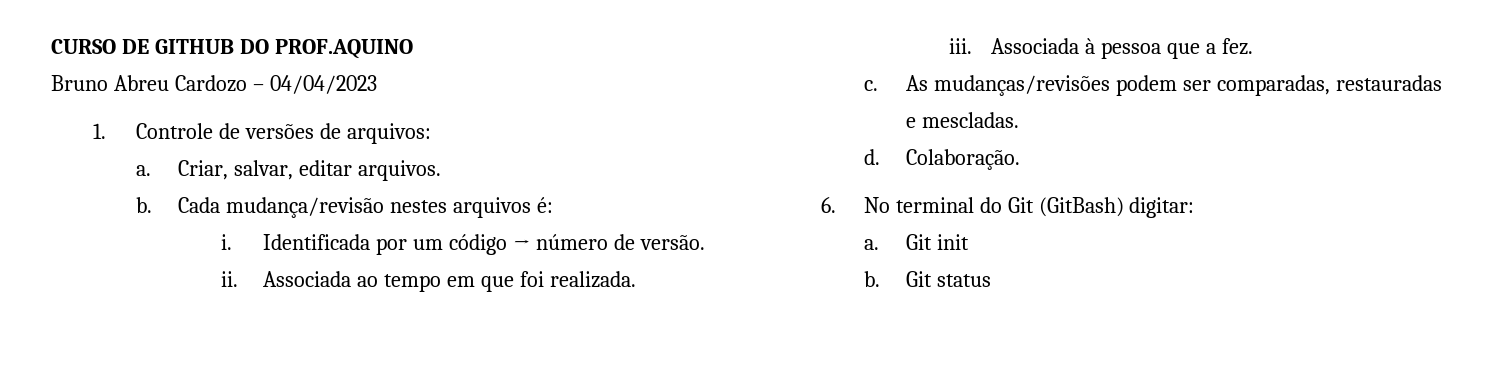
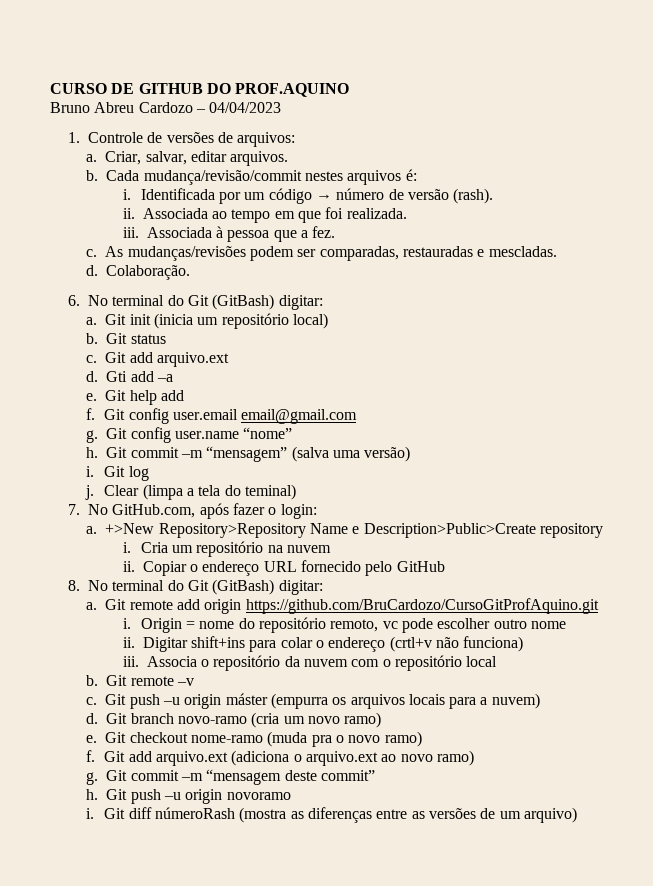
- Cada mudança/revisão nestes arquivos é:
+ Cada mudança/revisão/commit nestes arquivos é:
- Identificada por um código → número de versão.
+ Identificada por um código → número de versão (rash).
- Git init
+ Git init (inicia um repositório local)
+ c. Git add arquivo.ext
+ d. Gti add –a
+ e. Git help add
+ f. Git config user.email email@gmail.com
+ g. Git config user.name “nome”
+ h. Git commit –m “mensagem” (salva uma versão)
+ i. Git log
+ j. Clear (limpa a tela do teminal)
+ 7. No GitHub.com, após fazer o login:
+ a. +>New Repository>Repository Name e Description>Public>Create repository
+ i. Cria um repositório na nuvem
+ ii. Copiar o endereço URL fornecido pelo GitHub
+ 8. No terminal do Git (GitBash) digitar:
+ a. Git remote add origin https://github.com/BruCardozo/CursoGitProfAquino.git
+ i. Origin = nome do repositório remoto, vc pode escolher outro nome
+ ii. Digitar shift+ins para colar o endereço (crtl+v não funciona)
+ iii. Associa o repositório da nuvem com o repositório local
+ b. Git remote –v
+ c. Git push –u origin máster (empurra os arquivos locais para a nuvem)
+ d. Git branch novo-ramo (cria um novo ramo)
+ e. Git checkout nome-ramo (muda pra o novo ramo)
+ f. Git add arquivo.ext (adiciona o arquivo.ext ao novo ramo)
+ g. Git commit –m “mensagem deste commit”
+ h. Git push –u origin novoramo
+ i. Git diff númeroRash (mostra as diferenças entre as versões de um arquivo)

